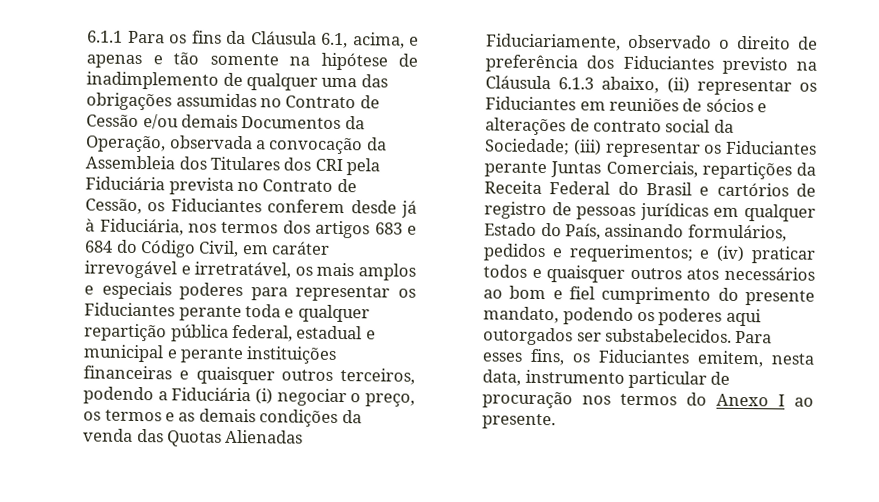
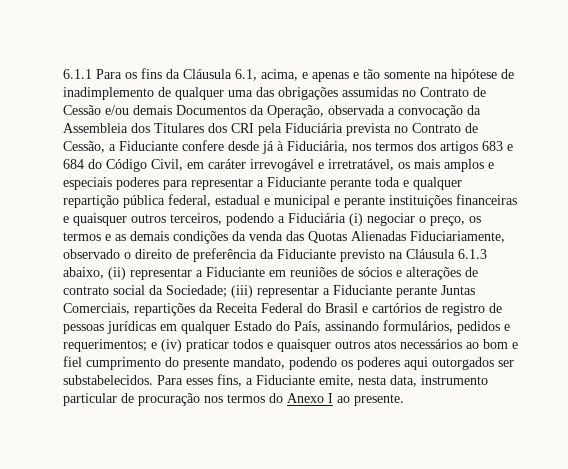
- 6.1.1 Para os fins da Cláusula 6.1, acima, e apenas e tão somente na hipótese de inadimplemento de qualquer uma das obrigações assumidas no Contrato de Cessão e/ou demais Documentos da Operação, observada a convocação da Assembleia dos Titulares dos CRI pela Fiduciária prevista no Contrato de Cessão, os Fiduciantes conferem desde já à Fiduciária, nos termos dos artigos 683 e 684 do Código Civil, em caráter irrevogável e irretratável, os mais amplos e especiais poderes para representar os Fiduciantes perante toda e qualquer repartição pública federal, estadual e municipal e perante instituições financeiras e quaisquer outros terceiros, podendo a Fiduciária (i) negociar o preço, os termos e as demais condições da venda das Quotas Alienadas Fiduciariamente, observado o direito de preferência dos Fiduciantes previsto na Cláusula 6.1.3 abaixo, (ii) representar os Fiduciantes em reuniões de sócios e alterações de contrato social da Sociedade;
+ 6.1.1 Para os fins da Cláusula 6.1, acima, e apenas e tão somente na hipótese de inadimplemento de qualquer uma das obrigações assumidas no Contrato de Cessão e/ou demais Documentos da Operação, observada a convocação da Assembleia dos Titulares dos CRI pela Fiduciária prevista no Contrato de Cessão, a Fiduciante confere desde já à Fiduciária, nos termos dos artigos 683 e 684 do Código Civil, em caráter irrevogável e irretratável, os mais amplos e especiais poderes para representar a Fiduciante perante toda e qualquer repartição pública federal, estadual e municipal e perante instituições financeiras e quaisquer outros terceiros, podendo a Fiduciária (i) negociar o preço, os termos e as demais condições da venda das Quotas Alienadas Fiduciariamente, observado o direito de preferência da Fiduciante previsto na Cláusula 6.1.3 abaixo, (ii) representar a Fiduciante em reuniões de sócios e alterações de contrato social da Sociedade;
- (iii) representar os Fiduciantes perante Juntas Comerciais, repartições da Receita Federal do Brasil e cartórios de registro de pessoas jurídicas em qualquer Estado do País, assinando formulários, pedidos e requerimentos;
+ (iii) representar a Fiduciante perante Juntas Comerciais, repartições da Receita Federal do Brasil e cartórios de registro de pessoas jurídicas em qualquer Estado do País, assinando formulários, pedidos e requerimentos;
- Para esses fins, os Fiduciantes emitem, nesta data, instrumento particular de procuração nos termos do Anexo I ao presente.
+ Para esses fins, a Fiduciante emite, nesta data, instrumento particular de procuração nos termos do Anexo I ao presente.

